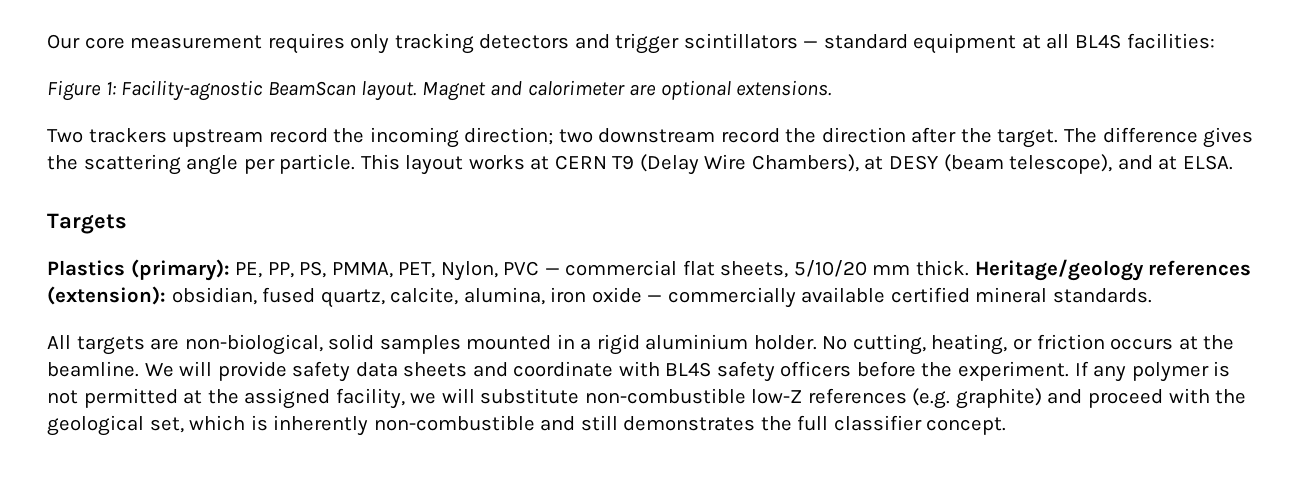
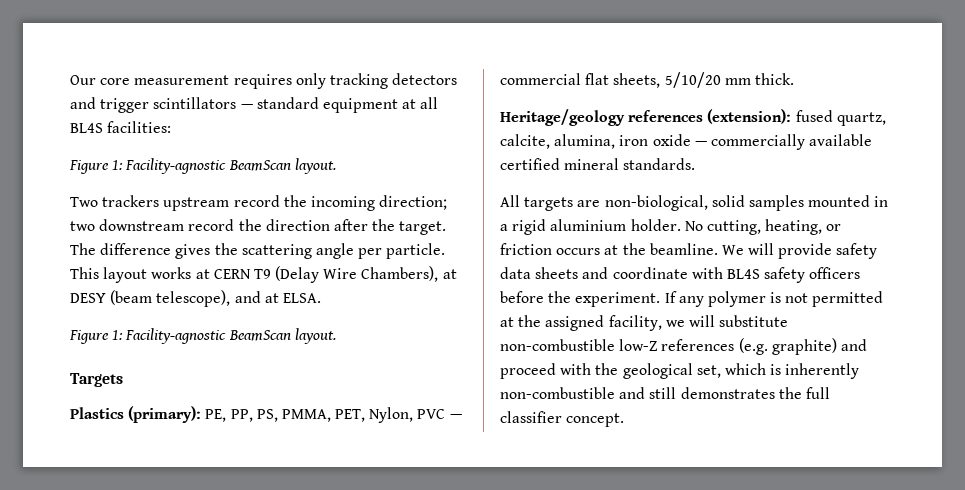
- Magnet and calorimeter are optional extensions.
  This layout works at CERN T9 (Delay Wire Chambers), at DESY (beam telescope), and at ELSA.
+ Figure 1: Facility-agnostic BeamScan layout.
- Plastics (primary): PE, PP, PS, PMMA, PET, Nylon, PVC — commercial flat sheets, 5/10/20 mm thick. Heritage/geology references (extension): obsidian, fused quartz, calcite, alumina, iron oxide — commercially available certified mineral standards.
+ Plastics (primary): PE, PP, PS, PMMA, PET, Nylon, PVC — commercial flat sheets, 5/10/20 mm thick.
+ Heritage/geology references (extension): fused quartz, calcite, alumina, iron oxide — commercially available certified mineral standards.

